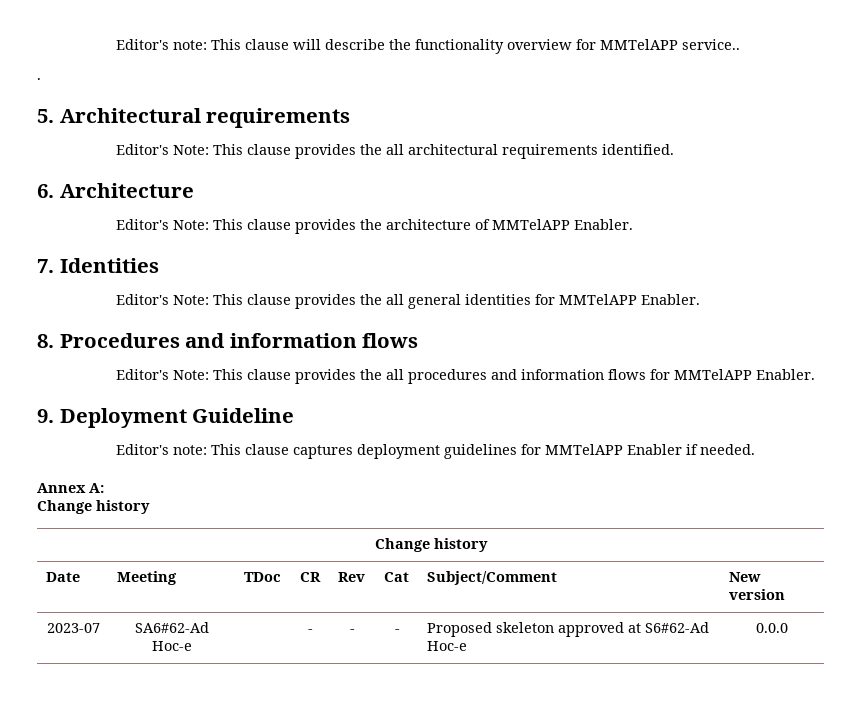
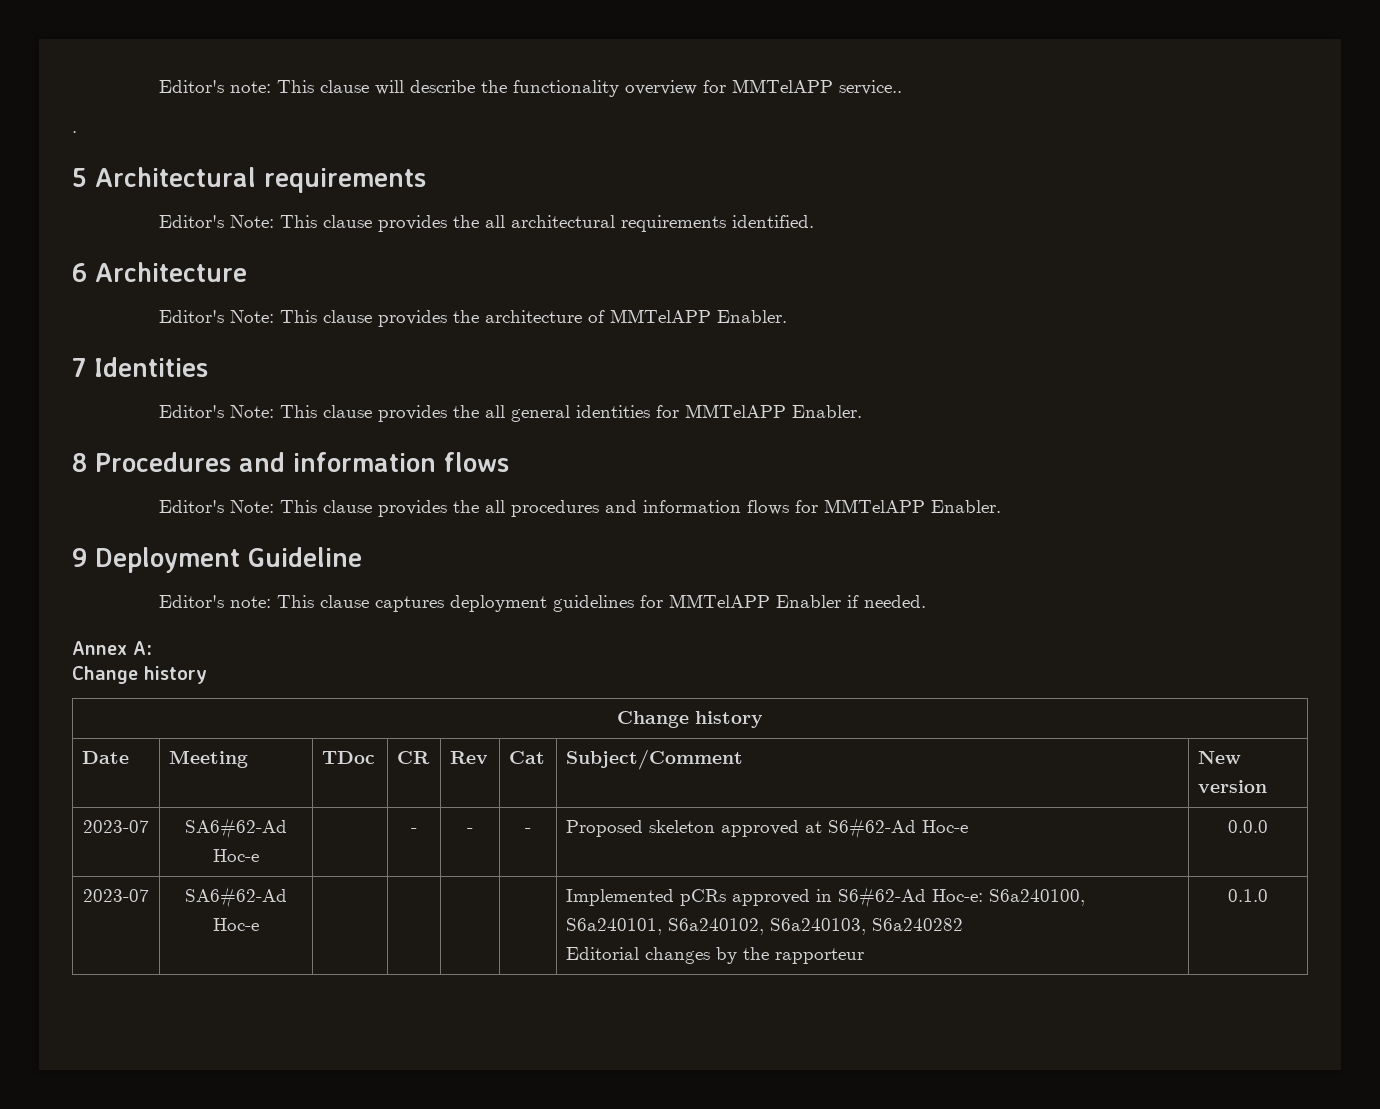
- 5. Architectural requirements
+ 5 Architectural requirements
- 6. Architecture
+ 6 Architecture
- 7. Identities
+ 7 Identities
- 8. Procedures and information flows
+ 8 Procedures and information flows
- 9. Deployment Guideline
+ 9 Deployment Guideline
+ 2023-07 | SA6#62-Ad Hoc-e | | | | | Implemented pCRs approved in S6#62-Ad Hoc-e: S6a240100, S6a240101, S6a240102, S6a240103, S6a240282
+ Editorial changes by the rapporteur | 0.1.0

